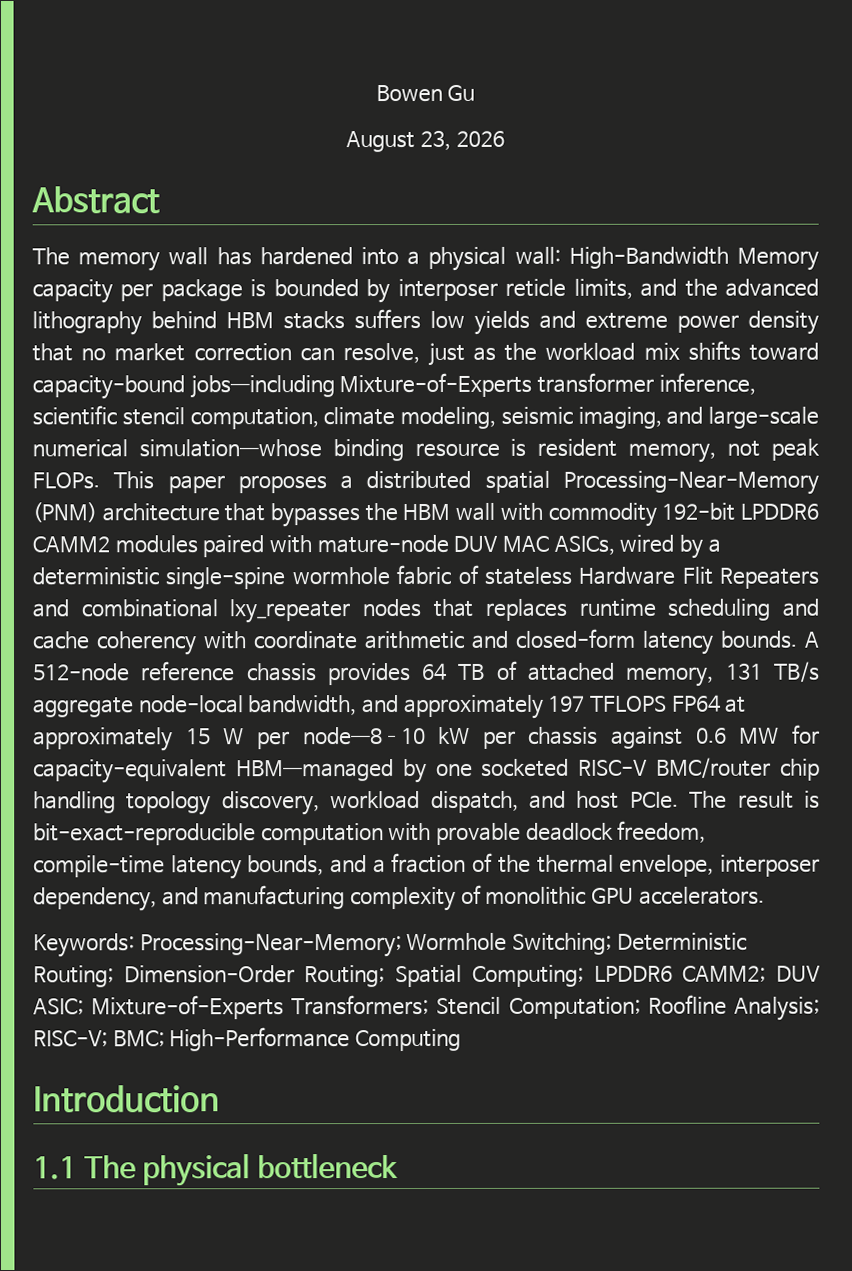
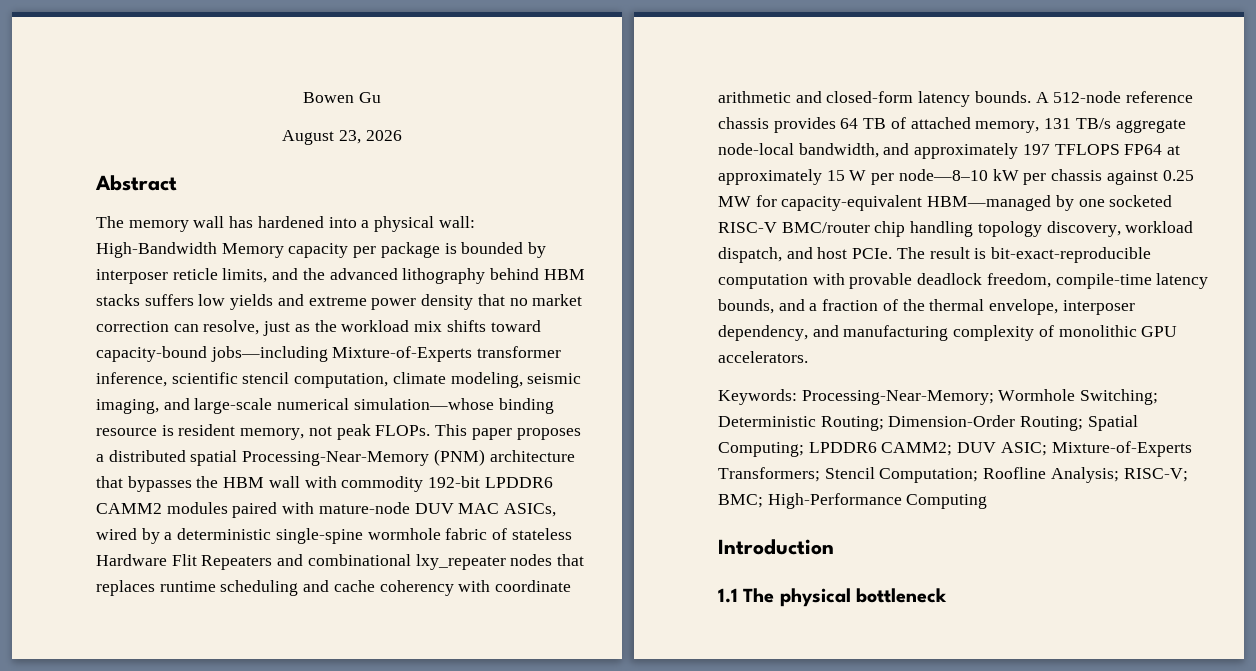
- A 512-node reference chassis provides 64 TB of attached memory, 131 TB/s aggregate node-local bandwidth, and approximately 197 TFLOPS FP64 at approximately 15 W per node—8–10 kW per chassis against 0.6 MW for capacity-equivalent HBM—managed by one socketed RISC-V BMC/router chip handling topology discovery, workload dispatch, and host PCIe.
+ A 512-node reference chassis provides 64 TB of attached memory, 131 TB/s aggregate node-local bandwidth, and approximately 197 TFLOPS FP64 at approximately 15 W per node—8–10 kW per chassis against 0.25 MW for capacity-equivalent HBM—managed by one socketed RISC-V BMC/router chip handling topology discovery, workload dispatch, and host PCIe.

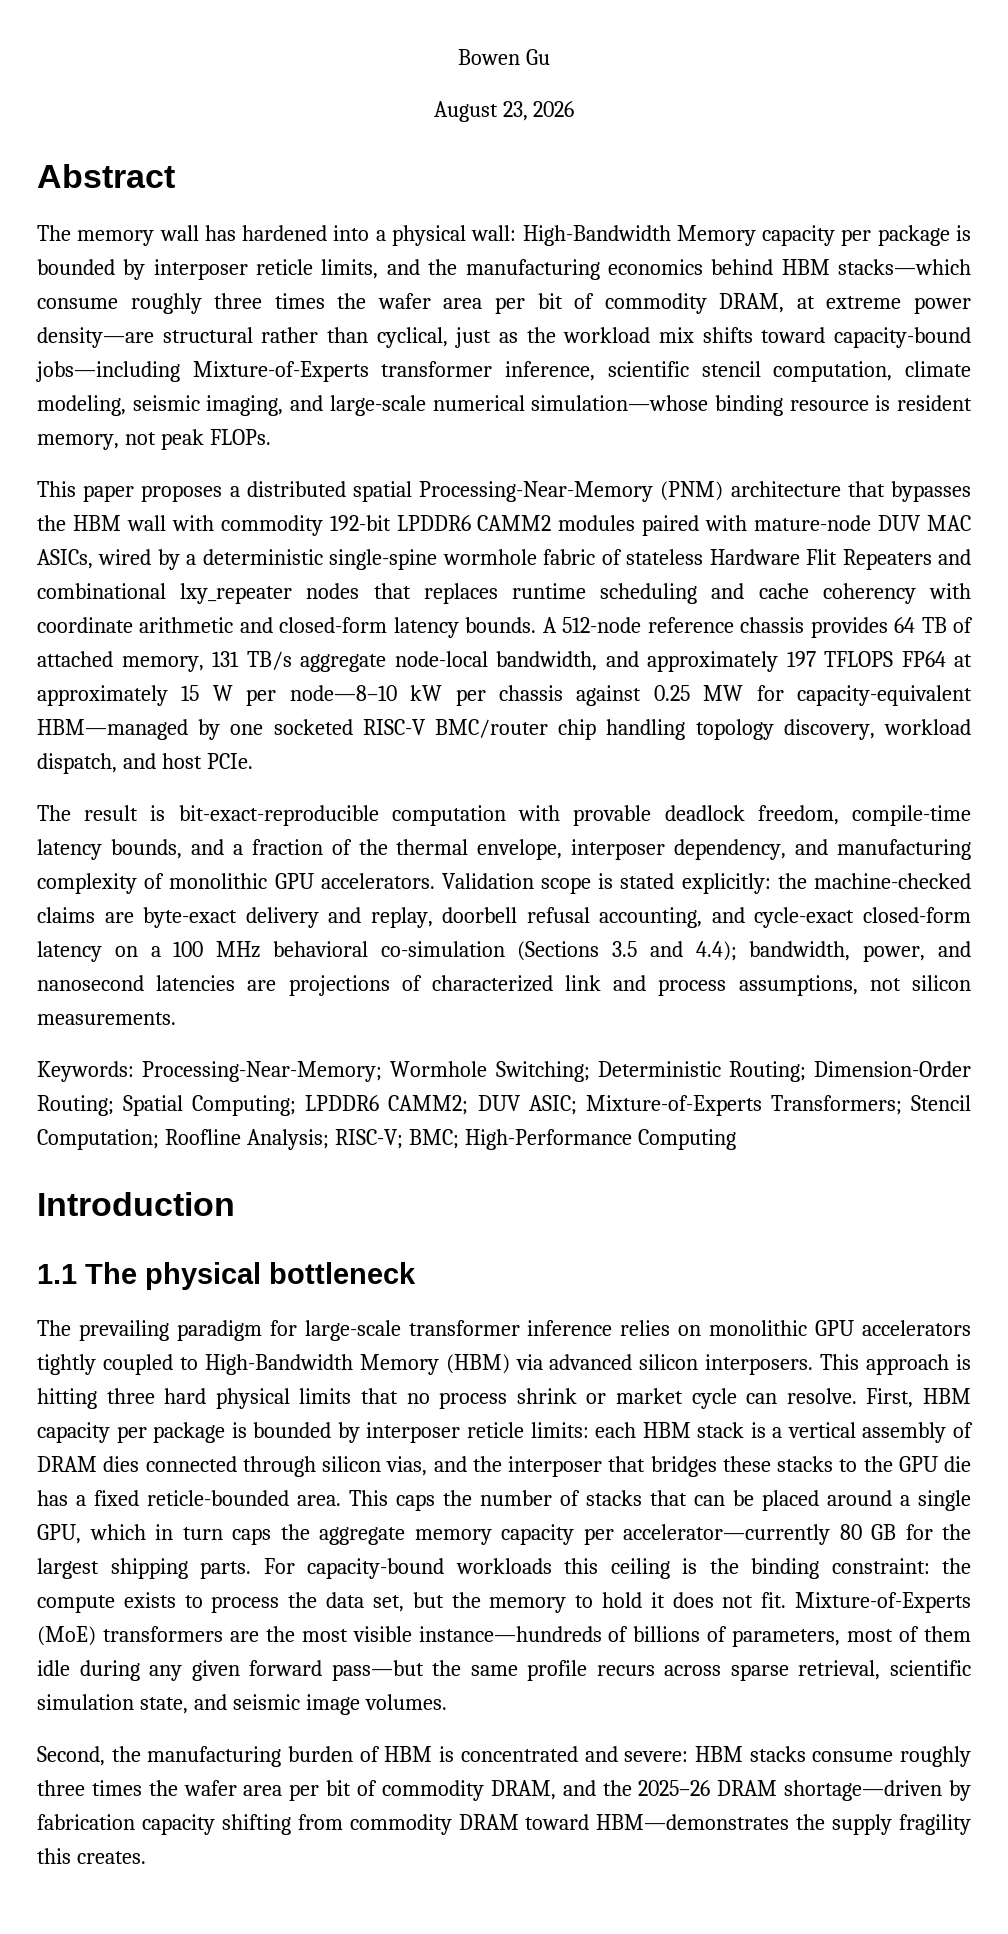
- High-Bandwidth Memory capacity per package is bounded by interposer reticle limits, and the advanced lithography behind HBM stacks suffers low yields and extreme power density that no market correction can resolve, just as the workload mix shifts toward capacity-bound jobs—including Mixture-of-Experts transformer inference, scientific stencil computation, climate modeling, seismic imaging, and large-scale numerical simulation—whose binding resource is resident memory, not peak FLOPs. This paper proposes a distributed spatial Processing-Near-Memory (PNM) architecture that bypasses the HBM wall with commodity 192-bit LPDDR6 CAMM2 modules paired with mature-node DUV MAC ASICs, wired by a deterministic single-spine wormhole fabric of stateless Hardware Flit Repeaters and combinational lxy_repeater nodes that replaces runtime scheduling and cache coherency with coordinate arithmetic and closed-form latency bounds.
+ High-Bandwidth Memory capacity per package is bounded by interposer reticle limits, and the manufacturing economics behind HBM stacks—which consume roughly three times the wafer area per bit of commodity DRAM, at extreme power density—are structural rather than cyclical, just as the workload mix shifts toward capacity-bound jobs—including Mixture-of-Experts transformer inference, scientific stencil computation, climate modeling, seismic imaging, and large-scale numerical simulation—whose binding resource is resident memory, not peak FLOPs.
+ This paper proposes a distributed spatial Processing-Near-Memory (PNM) architecture that bypasses the HBM wall with commodity 192-bit LPDDR6 CAMM2 modules paired with mature-node DUV MAC ASICs, wired by a deterministic single-spine wormhole fabric of stateless Hardware Flit Repeaters and combinational lxy_repeater nodes that replaces runtime scheduling and cache coherency with coordinate arithmetic and closed-form latency bounds.
- A 512-node reference chassis provides 64 TB of attached memory, 131 TB/s aggregate node-local bandwidth, and approximately 197 TFLOPS FP64 at approximately 15 W per node—8–10 kW per chassis against 0.25 MW for capacity-equivalent HBM—managed by one socketed RISC-V BMC/router chip handling topology discovery, workload dispatch, and host PCIe. The result is bit-exact-reproducible computation with provable deadlock freedom, compile-time latency bounds, and a fraction of the thermal envelope, interposer dependency, and manufacturing complexity of monolithic GPU accelerators.
+ A 512-node reference chassis provides 64 TB of attached memory, 131 TB/s aggregate node-local bandwidth, and approximately 197 TFLOPS FP64 at approximately 15 W per node—8–10 kW per chassis against 0.25 MW for capacity-equivalent HBM—managed by one socketed RISC-V BMC/router chip handling topology discovery, workload dispatch, and host PCIe.
+ The result is bit-exact-reproducible computation with provable deadlock freedom, compile-time latency bounds, and a fraction of the thermal envelope, interposer dependency, and manufacturing complexity of monolithic GPU accelerators. Validation scope is stated explicitly: the machine-checked claims are byte-exact delivery and replay, doorbell refusal accounting, and cycle-exact closed-form latency on a 100 MHz behavioral co-simulation (Sections 3.5 and 4.4); bandwidth, power, and nanosecond latencies are projections of characterized link and process assumptions, not silicon measurements.
+ The prevailing paradigm for large-scale transformer inference relies on monolithic GPU accelerators tightly coupled to High-Bandwidth Memory (HBM) via advanced silicon interposers. This approach is hitting three hard physical limits that no process shrink or market cycle can resolve. First, HBM capacity per package is bounded by interposer reticle limits: each HBM stack is a vertical assembly of DRAM dies connected through silicon vias, and the interposer that bridges these stacks to the GPU die has a fixed reticle-bounded area. This caps the number of stacks that can be placed around a single GPU, which in turn caps the aggregate memory capacity per accelerator—currently 80 GB for the largest shipping parts. For capacity-bound workloads this ceiling is the binding constraint: the compute exists to process the data set, but the memory to hold it does not fit. Mixture-of-Experts (MoE) transformers are the most visible instance—hundreds of billions of parameters, most of them idle during any given forward pass—but the same profile recurs across sparse retrieval, scientific simulation state, and seismic image volumes.
+ Second, the manufacturing burden of HBM is concentrated and severe: HBM stacks consume roughly three times the wafer area per bit of commodity DRAM, and the 2025–26 DRAM shortage—driven by fabrication capacity shifting from commodity DRAM toward HBM—demonstrates the supply fragility this creates.

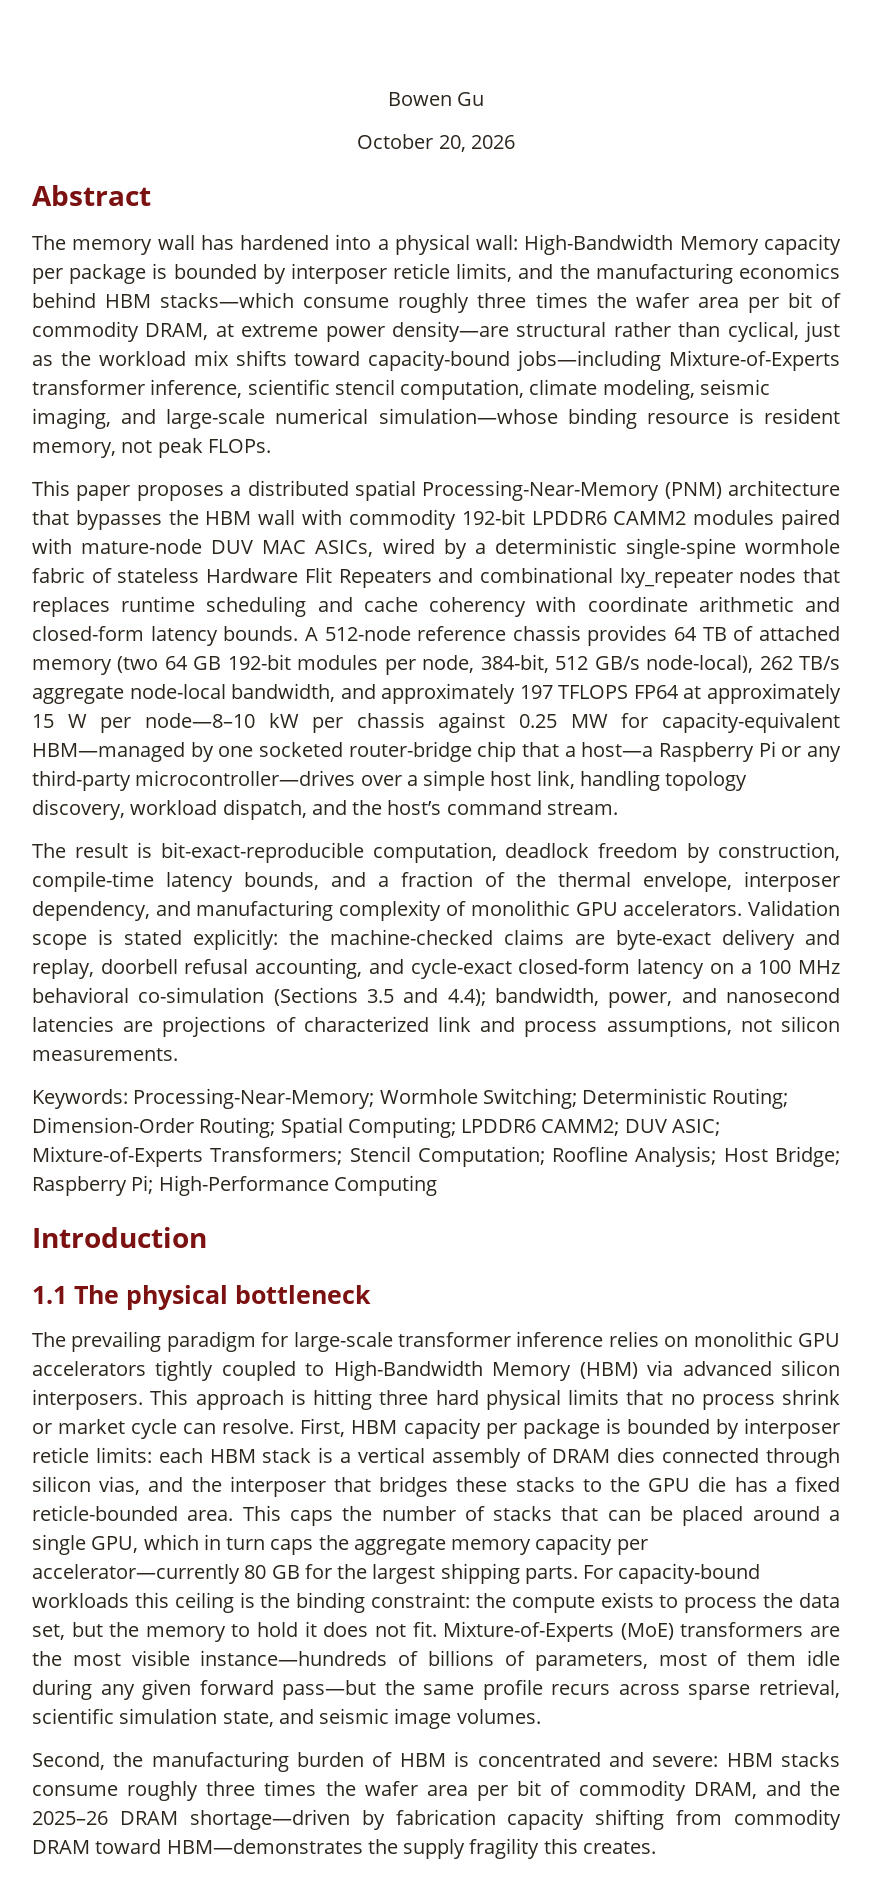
- August 23, 2026
+ October 20, 2026
- A 512-node reference chassis provides 64 TB of attached memory, 131 TB/s aggregate node-local bandwidth, and approximately 197 TFLOPS FP64 at approximately 15 W per node—8–10 kW per chassis against 0.25 MW for capacity-equivalent HBM—managed by one socketed RISC-V BMC/router chip handling topology discovery, workload dispatch, and host PCIe.
+ A 512-node reference chassis provides 64 TB of attached memory (two 64 GB 192-bit modules per node, 384-bit, 512 GB/s node-local), 262 TB/s aggregate node-local bandwidth, and approximately 197 TFLOPS FP64 at approximately 15 W per node—8–10 kW per chassis against 0.25 MW for capacity-equivalent HBM—managed by one socketed router-bridge chip that a host—a Raspberry Pi or any third-party microcontroller—drives over a simple host link, handling topology discovery, workload dispatch, and the host’s command stream.
- The result is bit-exact-reproducible computation with provable deadlock freedom, compile-time latency bounds, and a fraction of the thermal envelope, interposer dependency, and manufacturing complexity of monolithic GPU accelerators.
+ The result is bit-exact-reproducible computation, deadlock freedom by construction, compile-time latency bounds, and a fraction of the thermal envelope, interposer dependency, and manufacturing complexity of monolithic GPU accelerators.
- Keywords: Processing-Near-Memory; Wormhole Switching; Deterministic Routing; Dimension-Order Routing; Spatial Computing; LPDDR6 CAMM2; DUV ASIC; Mixture-of-Experts Transformers; Stencil Computation; Roofline Analysis; RISC-V; BMC; High-Performance Computing
+ Keywords: Processing-Near-Memory; Wormhole Switching; Deterministic Routing; Dimension-Order Routing; Spatial Computing; LPDDR6 CAMM2; DUV ASIC; Mixture-of-Experts Transformers; Stencil Computation; Roofline Analysis; Host Bridge; Raspberry Pi; High-Performance Computing

